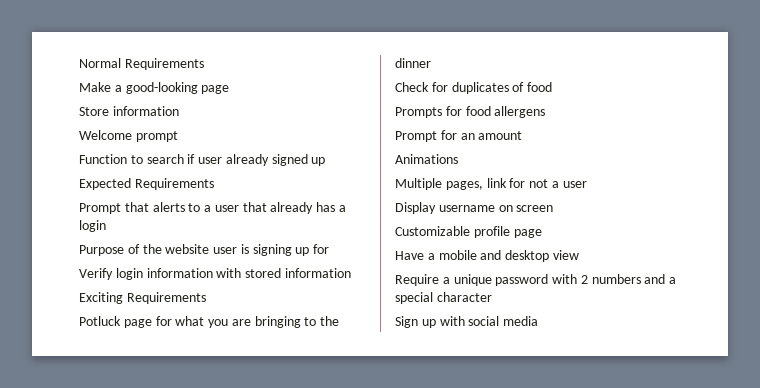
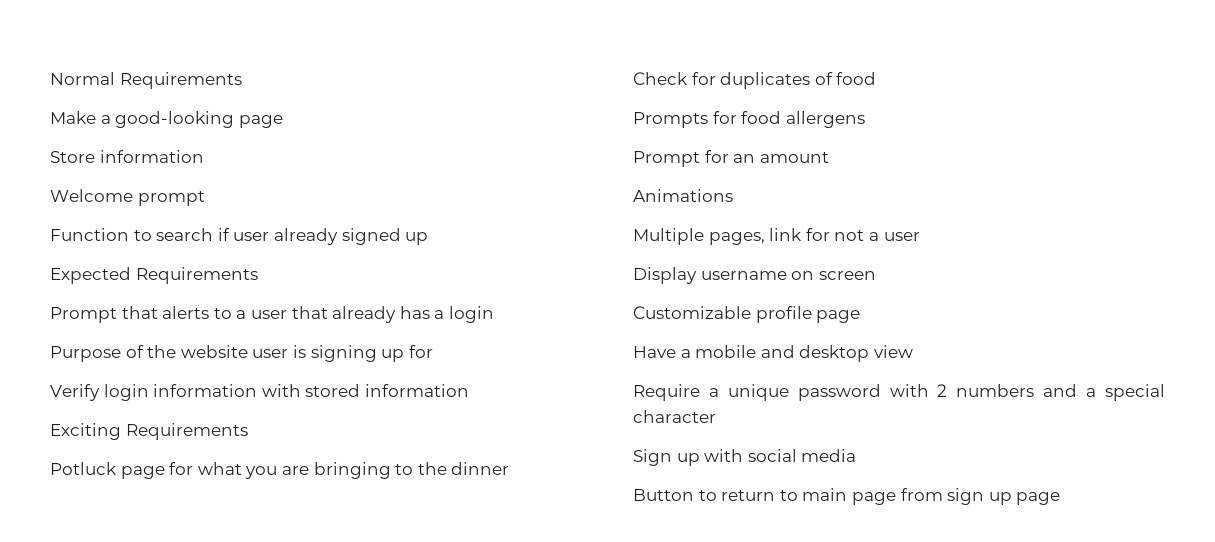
+ Button to return to main page from sign up page

